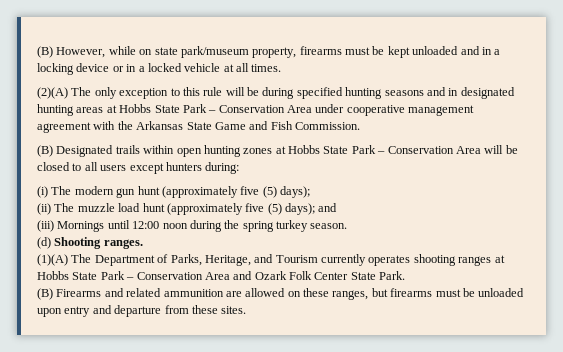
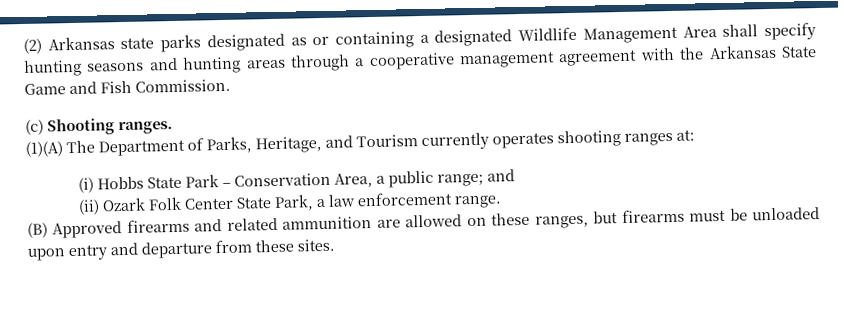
- (B) However, while on state park/museum property, firearms must be kept unloaded and in a locking device or in a locked vehicle at all times.
- (2)(A) The only exception to this rule will be during specified hunting seasons and in designated hunting areas at Hobbs State Park – Conservation Area under cooperative management agreement with the Arkansas State Game and Fish Commission.
+ (2) Arkansas state parks designated as or containing a designated Wildlife Management Area shall specify hunting seasons and hunting areas through a cooperative management agreement with the Arkansas State Game and Fish Commission.
- (B) Designated trails within open hunting zones at Hobbs State Park – Conservation Area will be closed to all users except hunters during:
- (i) The modern gun hunt (approximately five (5) days);
- (ii) The muzzle load hunt (approximately five (5) days); and
- (iii) Mornings until 12:00 noon during the spring turkey season.
- (d) Shooting ranges.
+ (c) Shooting ranges.
- (1)(A) The Department of Parks, Heritage, and Tourism currently operates shooting ranges at Hobbs State Park – Conservation Area and Ozark Folk Center State Park.
- (B) Firearms and related ammunition are allowed on these ranges, but firearms must be unloaded upon entry and departure from these sites.
+ (1)(A) The Department of Parks, Heritage, and Tourism currently operates shooting ranges at:
+ (i) Hobbs State Park – Conservation Area, a public range; and
+ (ii) Ozark Folk Center State Park, a law enforcement range.
+ (B) Approved firearms and related ammunition are allowed on these ranges, but firearms must be unloaded upon entry and departure from these sites.

